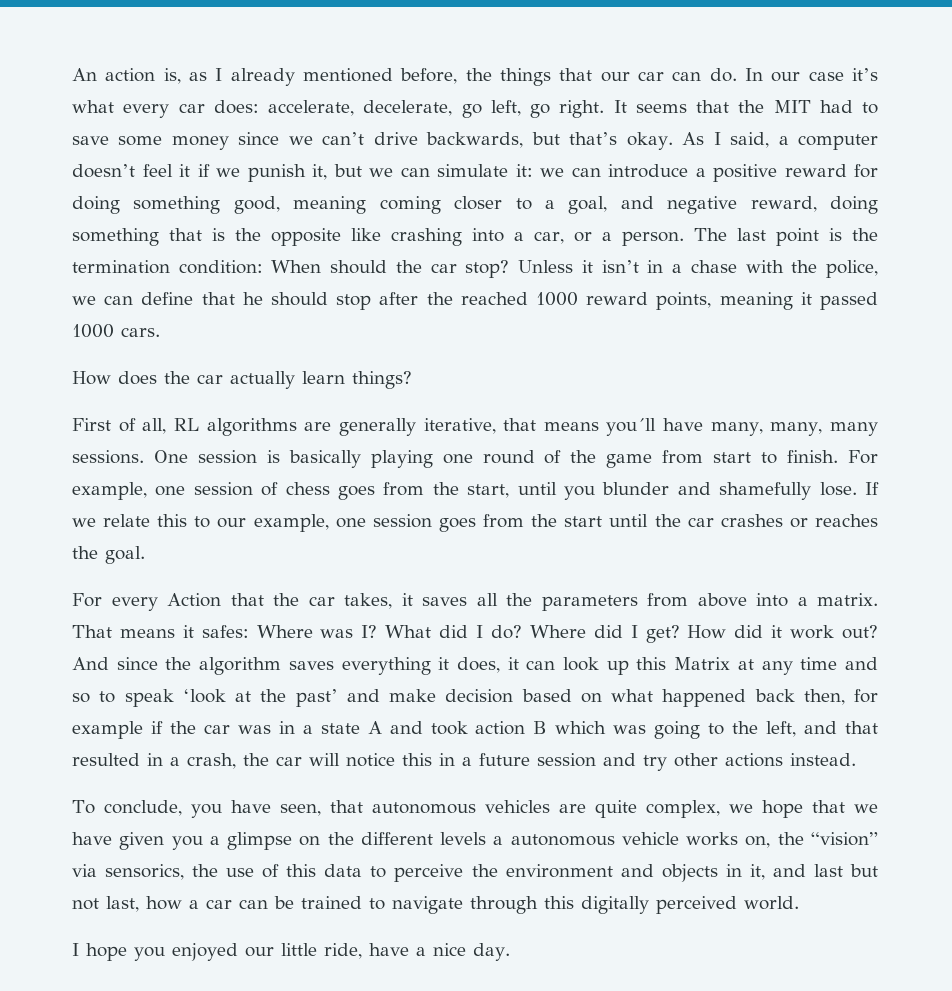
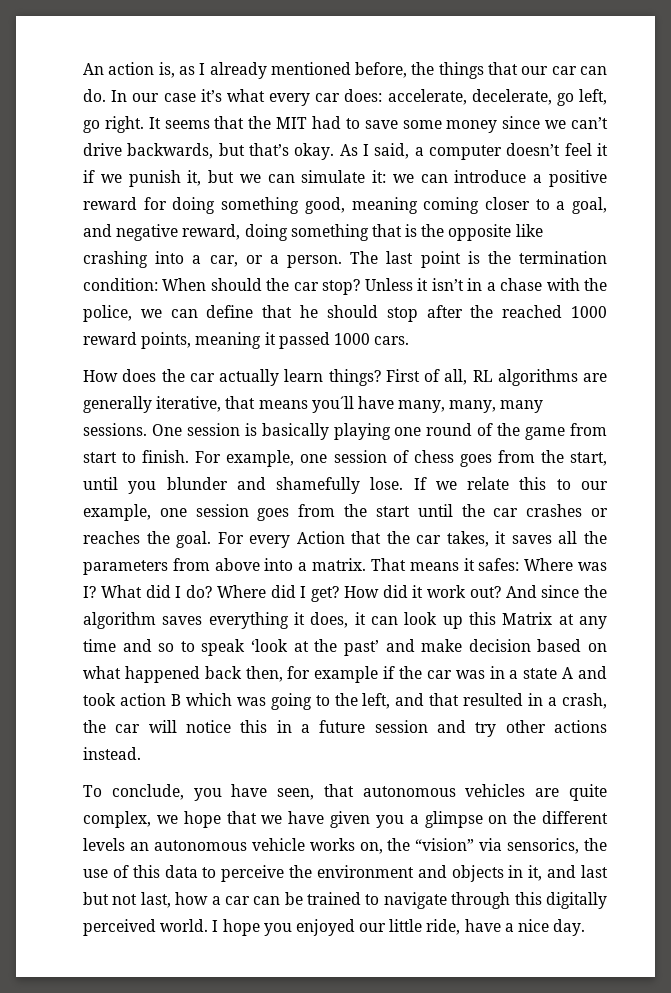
- How does the car actually learn things?
- First of all, RL algorithms are generally iterative, that means you´ll have many, many, many sessions.
+ How does the car actually learn things? First of all, RL algorithms are generally iterative, that means you´ll have many, many, many sessions.
- If we relate this to our example, one session goes from the start until the car crashes or reaches the goal.
- For every Action that the car takes, it saves all the parameters from above into a matrix.
+ If we relate this to our example, one session goes from the start until the car crashes or reaches the goal. For every Action that the car takes, it saves all the parameters from above into a matrix.
- To conclude, you have seen, that autonomous vehicles are quite complex, we hope that we have given you a glimpse on the different levels a autonomous vehicle works on, the “vision” via sensorics, the use of this data to perceive the environment and objects in it, and last but not last, how a car can be trained to navigate through this digitally perceived world.
- I hope you enjoyed our little ride, have a nice day.
+ To conclude, you have seen, that autonomous vehicles are quite complex, we hope that we have given you a glimpse on the different levels an autonomous vehicle works on, the “vision” via sensorics, the use of this data to perceive the environment and objects in it, and last but not last, how a car can be trained to navigate through this digitally perceived world. I hope you enjoyed our little ride, have a nice day.

